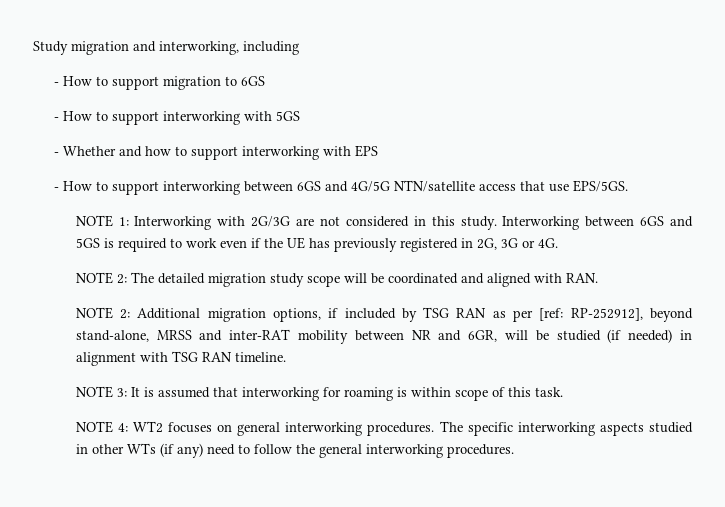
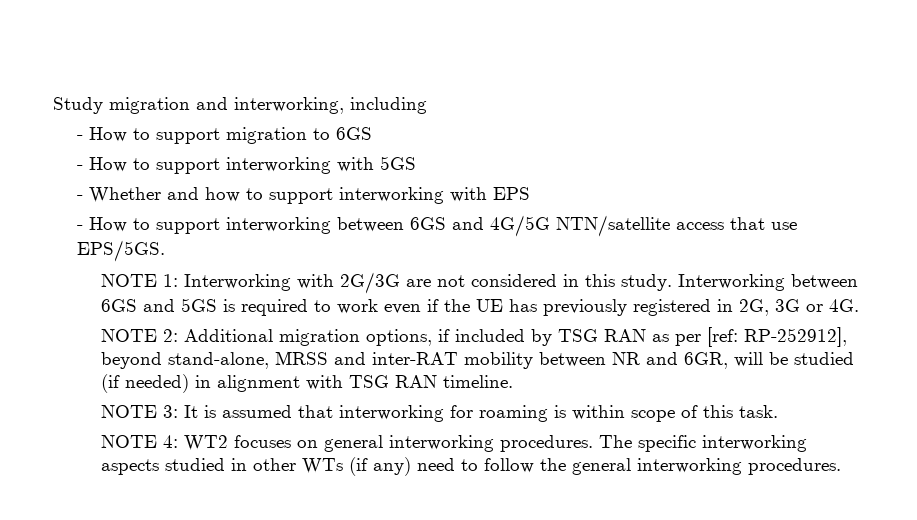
- NOTE 2: The detailed migration study scope will be coordinated and aligned with RAN.

